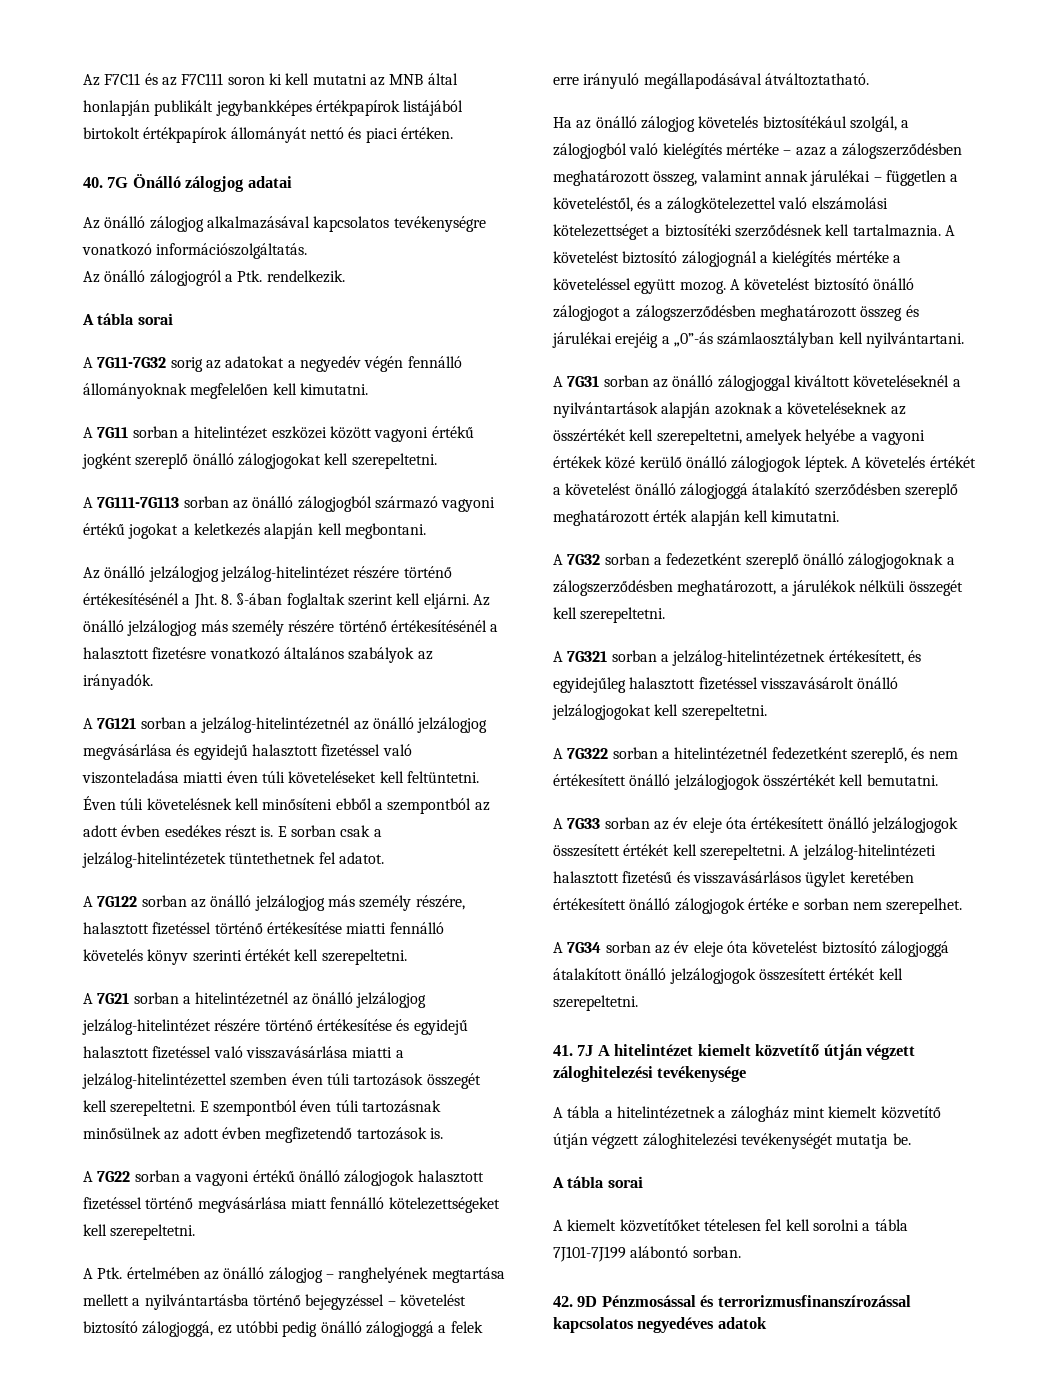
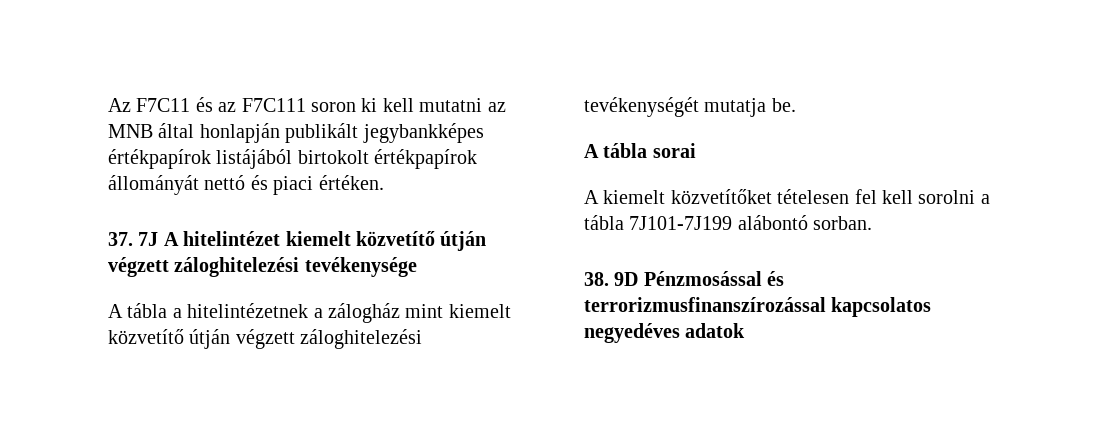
- 40. 7G Önálló zálogjog adatai
- Az önálló zálogjog alkalmazásával kapcsolatos tevékenységre vonatkozó információszolgáltatás.
- Az önálló zálogjogról a Ptk. rendelkezik.
- A tábla sorai
- A 7G11-7G32 sorig az adatokat a negyedév végén fennálló állományoknak megfelelően kell kimutatni.
- A 7G11 sorban a hitelintézet eszközei között vagyoni értékű jogként szereplő önálló zálogjogokat kell szerepeltetni.
- A 7G111-7G113 sorban az önálló zálogjogból származó vagyoni értékű jogokat a keletkezés alapján kell megbontani.
- Az önálló jelzálogjog jelzálog-hitelintézet részére történő értékesítésénél a Jht. 8. §-ában foglaltak szerint kell eljárni. Az önálló jelzálogjog más személy részére történő értékesítésénél a halasztott fizetésre vonatkozó általános szabályok az irányadók.
- A 7G121 sorban a jelzálog-hitelintézetnél az önálló jelzálogjog megvásárlása és egyidejű halasztott fizetéssel való viszonteladása miatti éven túli követeléseket kell feltüntetni. Éven túli követelésnek kell minősíteni ebből a szempontból az adott évben esedékes részt is. E sorban csak a jelzálog-hitelintézetek tüntethetnek fel adatot.
- A 7G122 sorban az önálló jelzálogjog más személy részére, halasztott fizetéssel történő értékesítése miatti fennálló követelés könyv szerinti értékét kell szerepeltetni.
- A 7G21 sorban a hitelintézetnél az önálló jelzálogjog jelzálog-hitelintézet részére történő értékesítése és egyidejű halasztott fizetéssel való visszavásárlása miatti a jelzálog-hitelintézettel szemben éven túli tartozások összegét kell szerepeltetni. E szempontból éven túli tartozásnak minősülnek az adott évben megfizetendő tartozások is.
- A 7G22 sorban a vagyoni értékű önálló zálogjogok halasztott fizetéssel történő megvásárlása miatt fennálló kötelezettségeket kell szerepeltetni.
- A Ptk. értelmében az önálló zálogjog – ranghelyének megtartása mellett a nyilvántartásba történő bejegyzéssel – követelést biztosító zálogjoggá, ez utóbbi pedig önálló zálogjoggá a felek erre irányuló megállapodásával átváltoztatható.
- Ha az önálló zálogjog követelés biztosítékául szolgál, a zálogjogból való kielégítés mértéke – azaz a zálogszerződésben meghatározott összeg, valamint annak járulékai – független a követeléstől, és a zálogkötelezettel való elszámolási kötelezettséget a biztosítéki szerződésnek kell tartalmaznia. A követelést biztosító zálogjognál a kielégítés mértéke a követeléssel együtt mozog. A követelést biztosító önálló zálogjogot a zálogszerződésben meghatározott összeg és járulékai erejéig a „0”-ás számlaosztályban kell nyilvántartani.
- A 7G31 sorban az önálló zálogjoggal kiváltott követeléseknél a nyilvántartások alapján azoknak a követeléseknek az összértékét kell szerepeltetni, amelyek helyébe a vagyoni értékek közé kerülő önálló zálogjogok léptek. A követelés értékét a követelést önálló zálogjoggá átalakító szerződésben szereplő meghatározott érték alapján kell kimutatni.
- A 7G32 sorban a fedezetként szereplő önálló zálogjogoknak a zálogszerződésben meghatározott, a járulékok nélküli összegét kell szerepeltetni.
- A 7G321 sorban a jelzálog-hitelintézetnek értékesített, és egyidejűleg halasztott fizetéssel visszavásárolt önálló jelzálogjogokat kell szerepeltetni.
- A 7G322 sorban a hitelintézetnél fedezetként szereplő, és nem értékesített önálló jelzálogjogok összértékét kell bemutatni.
- A 7G33 sorban az év eleje óta értékesített önálló jelzálogjogok összesített értékét kell szerepeltetni. A jelzálog-hitelintézeti halasztott fizetésű és visszavásárlásos ügylet keretében értékesített önálló zálogjogok értéke e sorban nem szerepelhet.
- A 7G34 sorban az év eleje óta követelést biztosító zálogjoggá átalakított önálló jelzálogjogok összesített értékét kell szerepeltetni.
- 41. 7J A hitelintézet kiemelt közvetítő útján végzett záloghitelezési tevékenysége
+ 37. 7J A hitelintézet kiemelt közvetítő útján végzett záloghitelezési tevékenysége
- 42. 9D Pénzmosással és terrorizmusfinanszírozással kapcsolatos negyedéves adatok
+ 38. 9D Pénzmosással és terrorizmusfinanszírozással kapcsolatos negyedéves adatok

